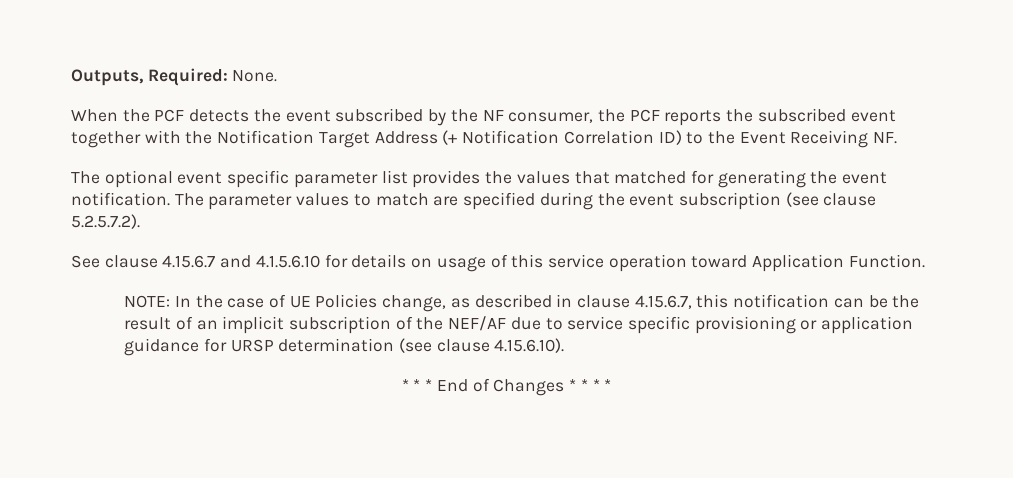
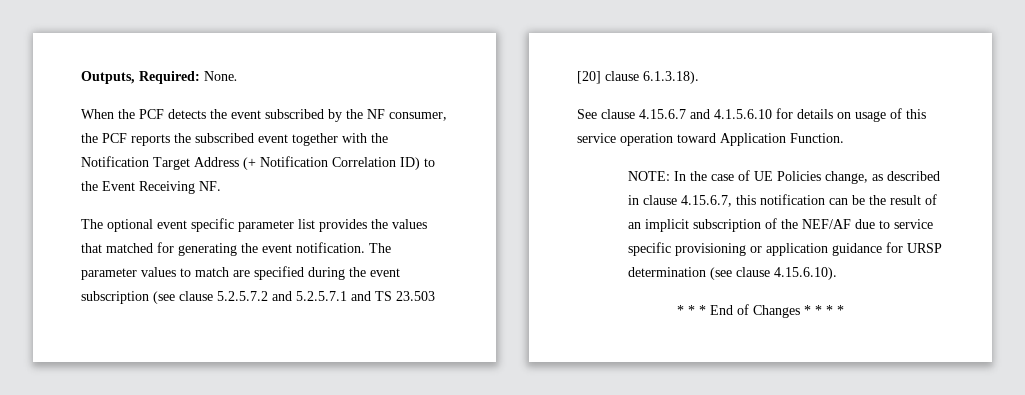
- The parameter values to match are specified during the event subscription (see clause 5.2.5.7.2).
+ The parameter values to match are specified during the event subscription (see clause 5.2.5.7.2 and 5.2.5.7.1 and TS 23.503 [20] clause 6.1.3.18).

